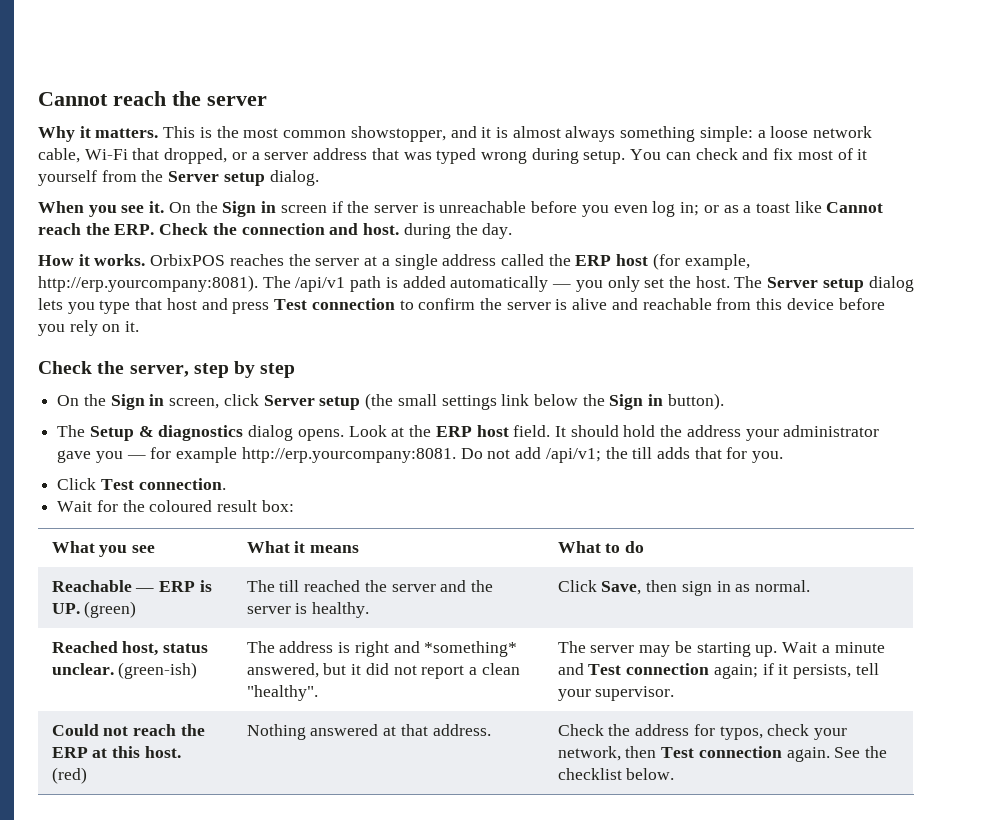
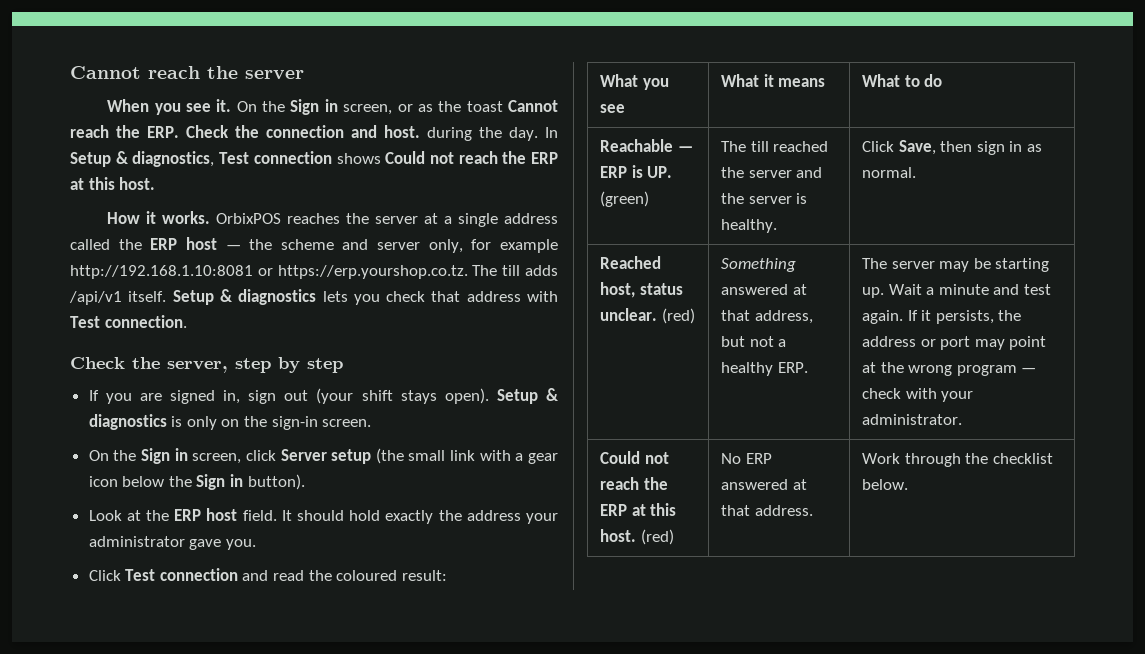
- Why it matters. This is the most common showstopper, and it is almost always something simple: a loose network cable, Wi-Fi that dropped, or a server address that was typed wrong during setup. You can check and fix most of it yourself from the Server setup dialog.
- On the Sign in screen if the server is unreachable before you even log in; or as a toast like Cannot reach the ERP. Check the connection and host. during the day.
+ On the Sign in screen, or as the toast Cannot reach the ERP. Check the connection and host. during the day. In Setup & diagnostics, Test connection shows Could not reach the ERP at this host.
- OrbixPOS reaches the server at a single address called the ERP host (for example, http://erp.yourcompany:8081). The /api/v1 path is added automatically — you only set the host. The Server setup dialog lets you type that host and press Test connection to confirm the server is alive and reachable from this device before you rely on it.
+ OrbixPOS reaches the server at a single address called the ERP host — the scheme and server only, for example http://192.168.1.10:8081 or https://erp.yourshop.co.tz. The till adds /api/v1 itself. Setup & diagnostics lets you check that address with Test connection.
+ If you are signed in, sign out (your shift stays open). Setup & diagnostics is only on the sign-in screen.
- On the Sign in screen, click Server setup (the small settings link below the Sign in button).
+ On the Sign in screen, click Server setup (the small link with a gear icon below the Sign in button).
- The Setup & diagnostics dialog opens.
- It should hold the address your administrator gave you — for example http://erp.yourcompany:8081. Do not add /api/v1; the till adds that for you.
- Click Test connection.
- Wait for the coloured result box:
+ It should hold exactly the address your administrator gave you.
+ Click Test connection and read the coloured result:
- (green-ish) | The address is right and *something* answered, but it did not report a clean "healthy".
+ (red) | Something answered at that address, but not a healthy ERP.
- Wait a minute and Test connection again; if it persists, tell your supervisor.
+ Wait a minute and test again. If it persists, the address or port may point at the wrong program — check with your administrator.
- Could not reach the ERP at this host. (red) | Nothing answered at that address. | Check the address for typos, check your network, then Test connection again. See the checklist below.
+ Could not reach the ERP at this host. (red) | No ERP answered at that address. | Work through the checklist below.

